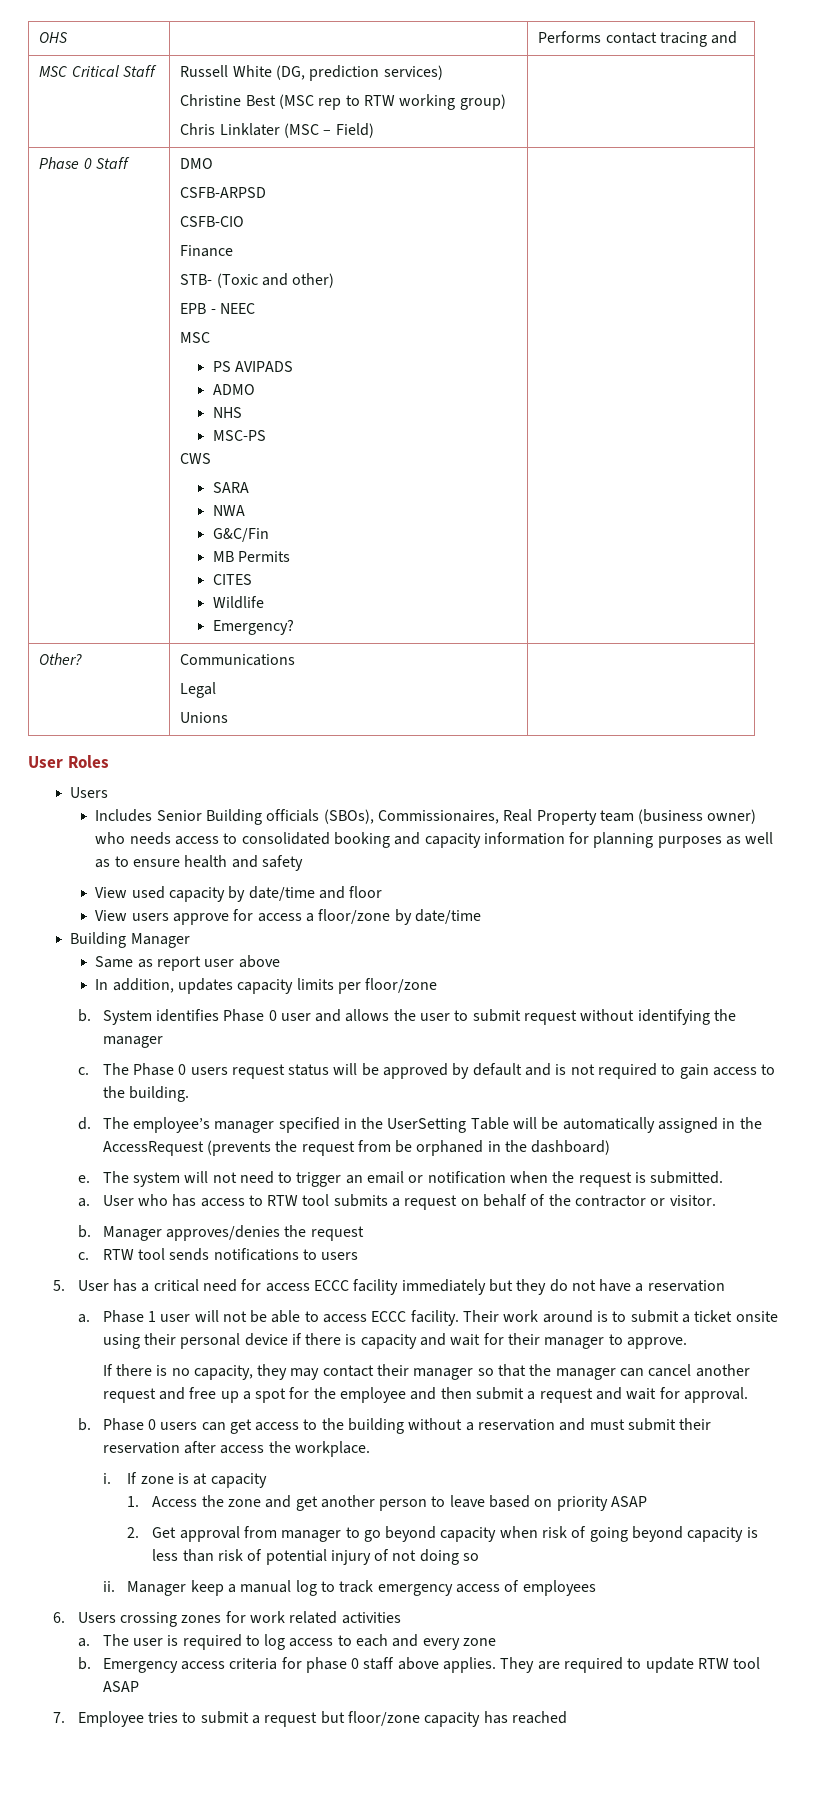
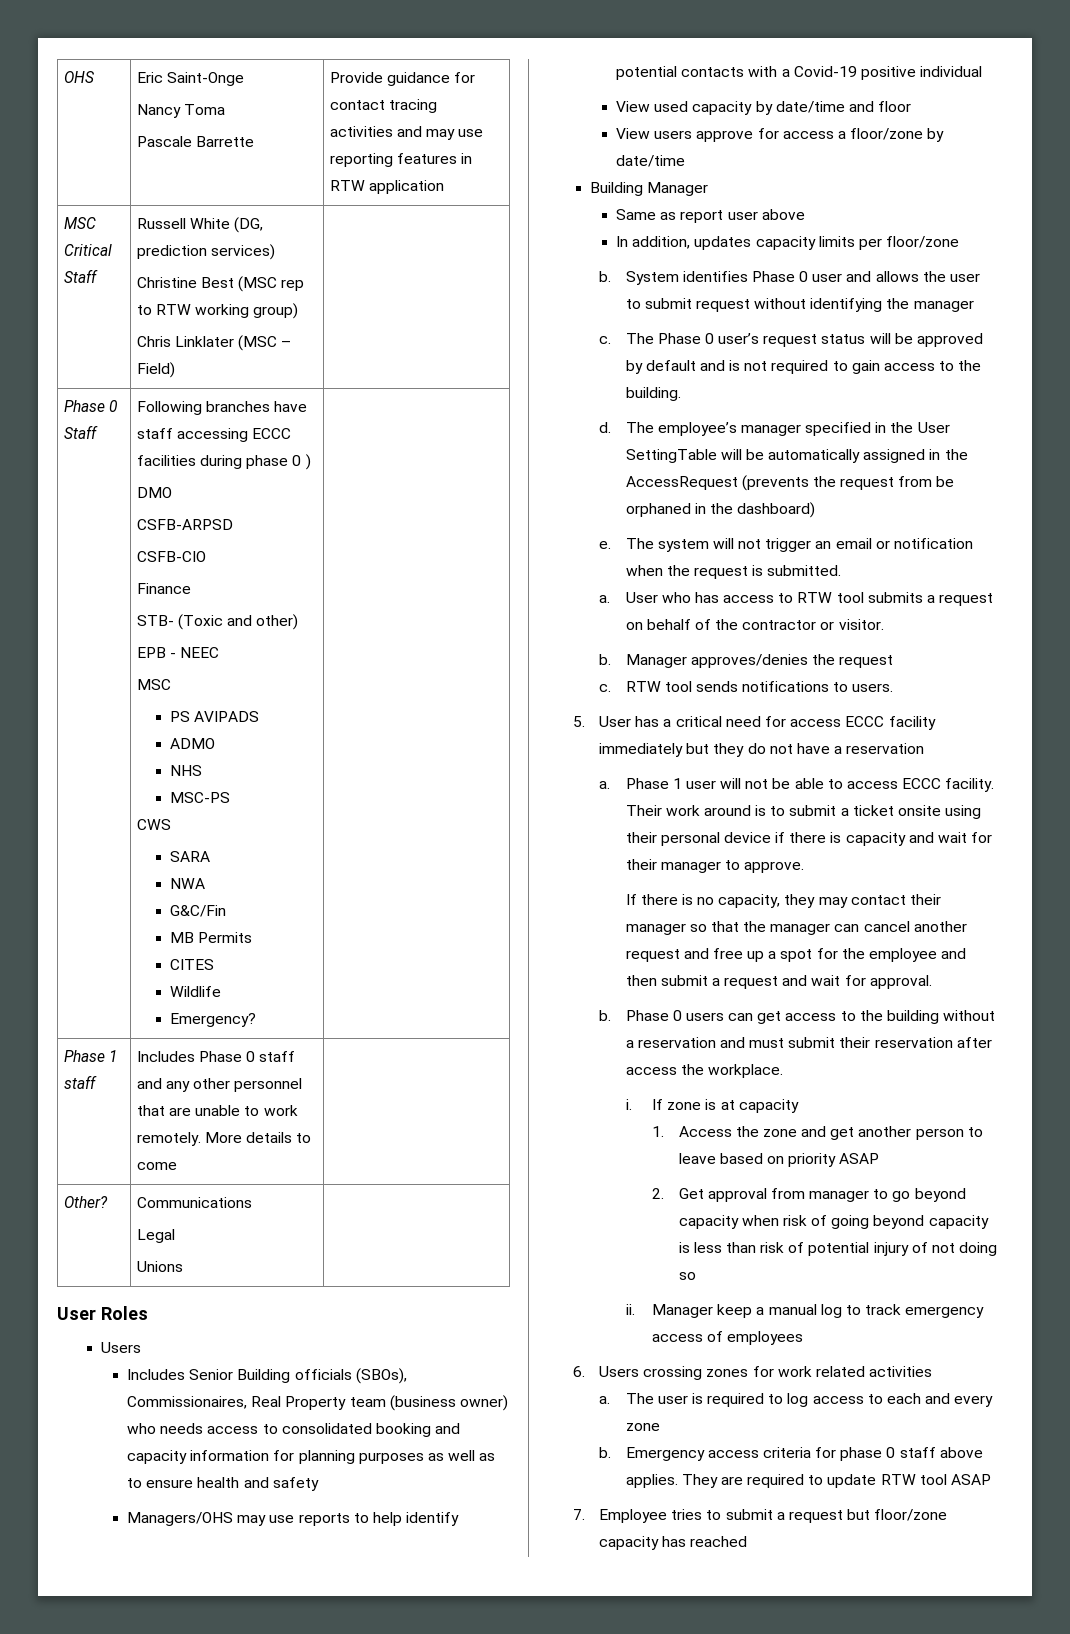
- OHS | | Performs contact tracing and
+ OHS | Eric Saint-Onge
+ Nancy Toma
+ Pascale Barrette | Provide guidance for contact tracing activities and may use reporting features in RTW application
- Phase 0 Staff | DMO
+ Phase 0 Staff | Following branches have staff accessing ECCC facilities during phase 0 )
+ DMO
+ Phase 1 staff | Includes Phase 0 staff and any other personnel that are unable to work remotely. More details to come |
+ Managers/OHS may use reports to help identify potential contacts with a Covid-19 positive individual
- The Phase 0 users request status will be approved by default and is not required to gain access to the building.
+ The Phase 0 user’s request status will be approved by default and is not required to gain access to the building.
- The employee’s manager specified in the UserSetting Table will be automatically assigned in the AccessRequest (prevents the request from be orphaned in the dashboard)
+ The employee’s manager specified in the User SettingTable will be automatically assigned in the AccessRequest (prevents the request from be orphaned in the dashboard)
- The system will not need to trigger an email or notification when the request is submitted.
+ The system will not trigger an email or notification when the request is submitted.
- RTW tool sends notifications to users
+ RTW tool sends notifications to users.

